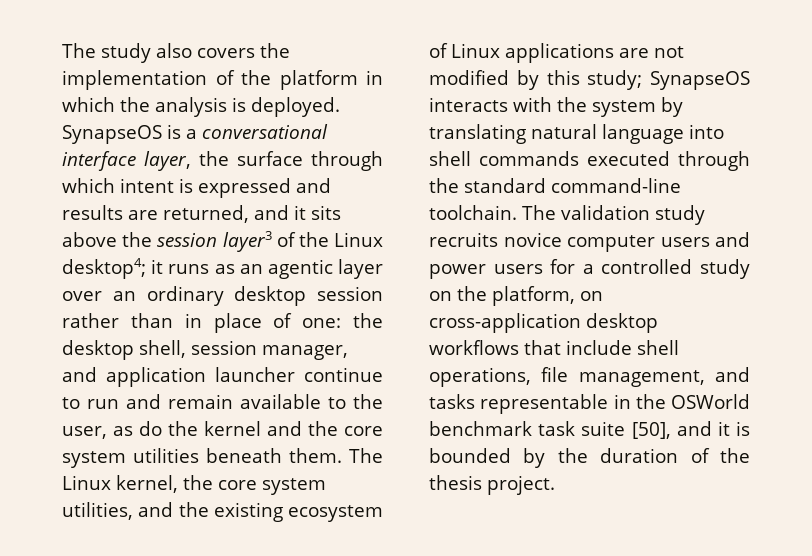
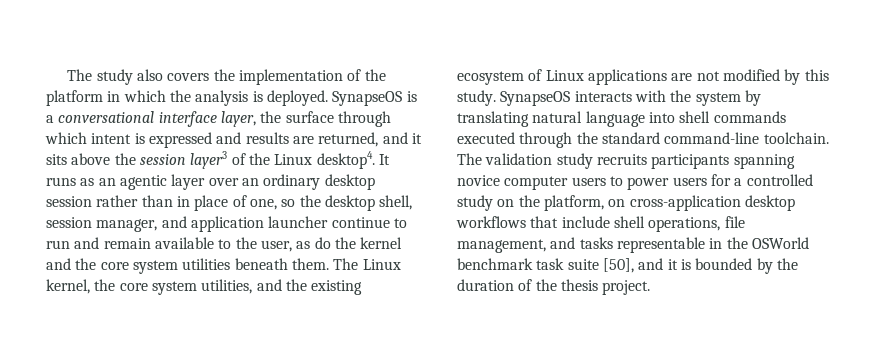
- SynapseOS is a conversational interface layer, the surface through which intent is expressed and results are returned, and it sits above the session layer3 of the Linux desktop4; it runs as an agentic layer over an ordinary desktop session rather than in place of one: the desktop shell, session manager, and application launcher continue to run and remain available to the user, as do the kernel and the core system utilities beneath them.
+ SynapseOS is a conversational interface layer, the surface through which intent is expressed and results are returned, and it sits above the session layer3 of the Linux desktop4. It runs as an agentic layer over an ordinary desktop session rather than in place of one, so the desktop shell, session manager, and application launcher continue to run and remain available to the user, as do the kernel and the core system utilities beneath them.
- The Linux kernel, the core system utilities, and the existing ecosystem of Linux applications are not modified by this study; SynapseOS interacts with the system by translating natural language into shell commands executed through the standard command-line toolchain.
+ The Linux kernel, the core system utilities, and the existing ecosystem of Linux applications are not modified by this study. SynapseOS interacts with the system by translating natural language into shell commands executed through the standard command-line toolchain.
- The validation study recruits novice computer users and power users for a controlled study on the platform, on cross-application desktop workflows that include shell operations, file management, and tasks representable in the OSWorld benchmark task suite [50], and it is bounded by the duration of the thesis project.
+ The validation study recruits participants spanning novice computer users to power users for a controlled study on the platform, on cross-application desktop workflows that include shell operations, file management, and tasks representable in the OSWorld benchmark task suite [50], and it is bounded by the duration of the thesis project.

